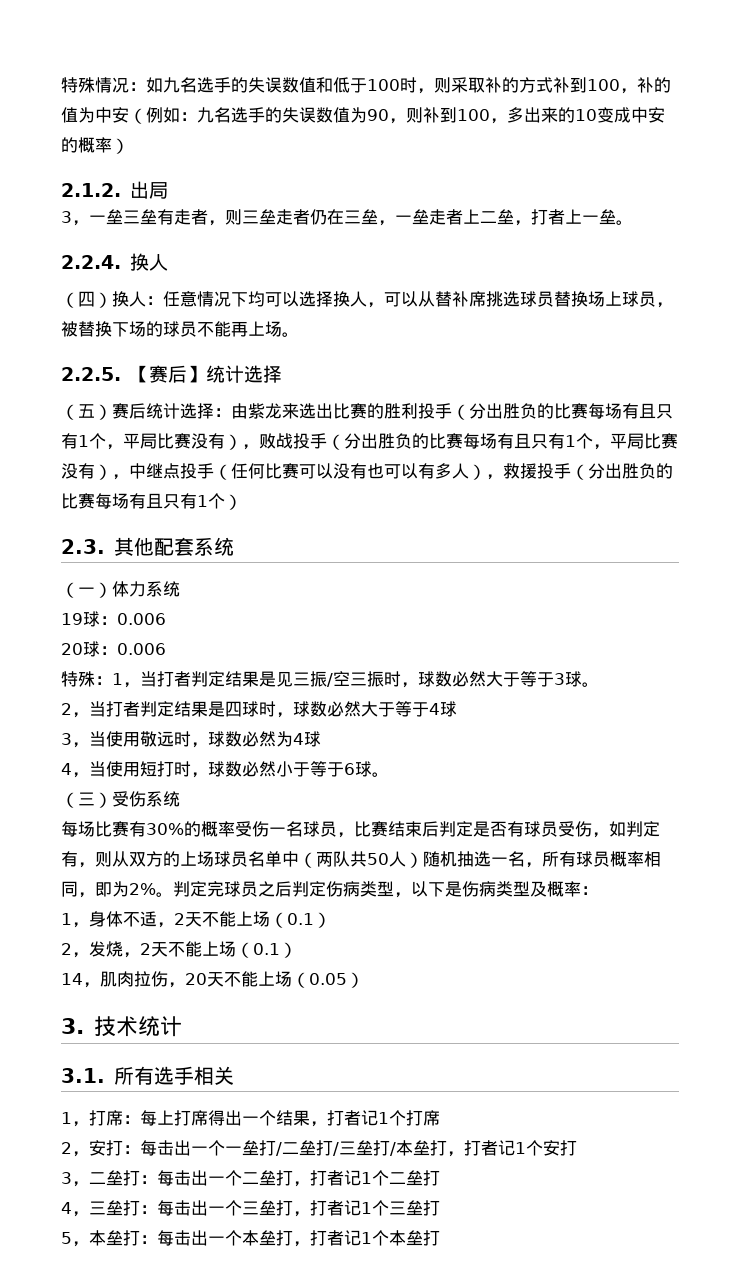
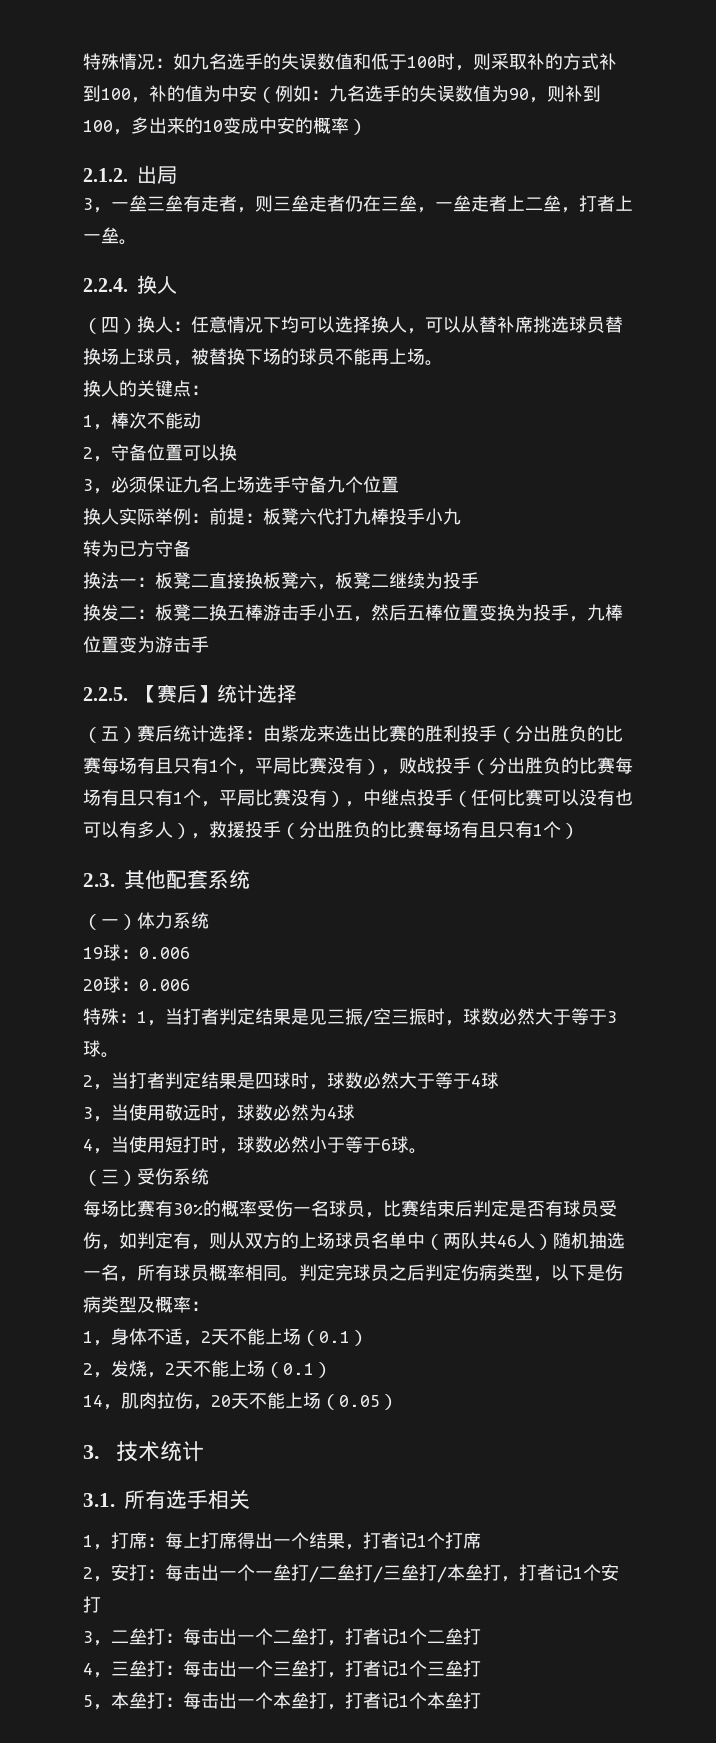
+ 换人的关键点：
+ 1，棒次不能动
+ 2，守备位置可以换
+ 3，必须保证九名上场选手守备九个位置
+ 换人实际举例：前提：板凳六代打九棒投手小九
+ 转为已方守备
+ 换法一：板凳二直接换板凳六，板凳二继续为投手
+ 换发二：板凳二换五棒游击手小五，然后五棒位置变换为投手，九棒位置变为游击手
- 每场比赛有30%的概率受伤一名球员，比赛结束后判定是否有球员受伤，如判定有，则从双方的上场球员名单中（两队共50人）随机抽选一名，所有球员概率相同，即为2%。
+ 每场比赛有30%的概率受伤一名球员，比赛结束后判定是否有球员受伤，如判定有，则从双方的上场球员名单中（两队共46人）随机抽选一名，所有球员概率相同。

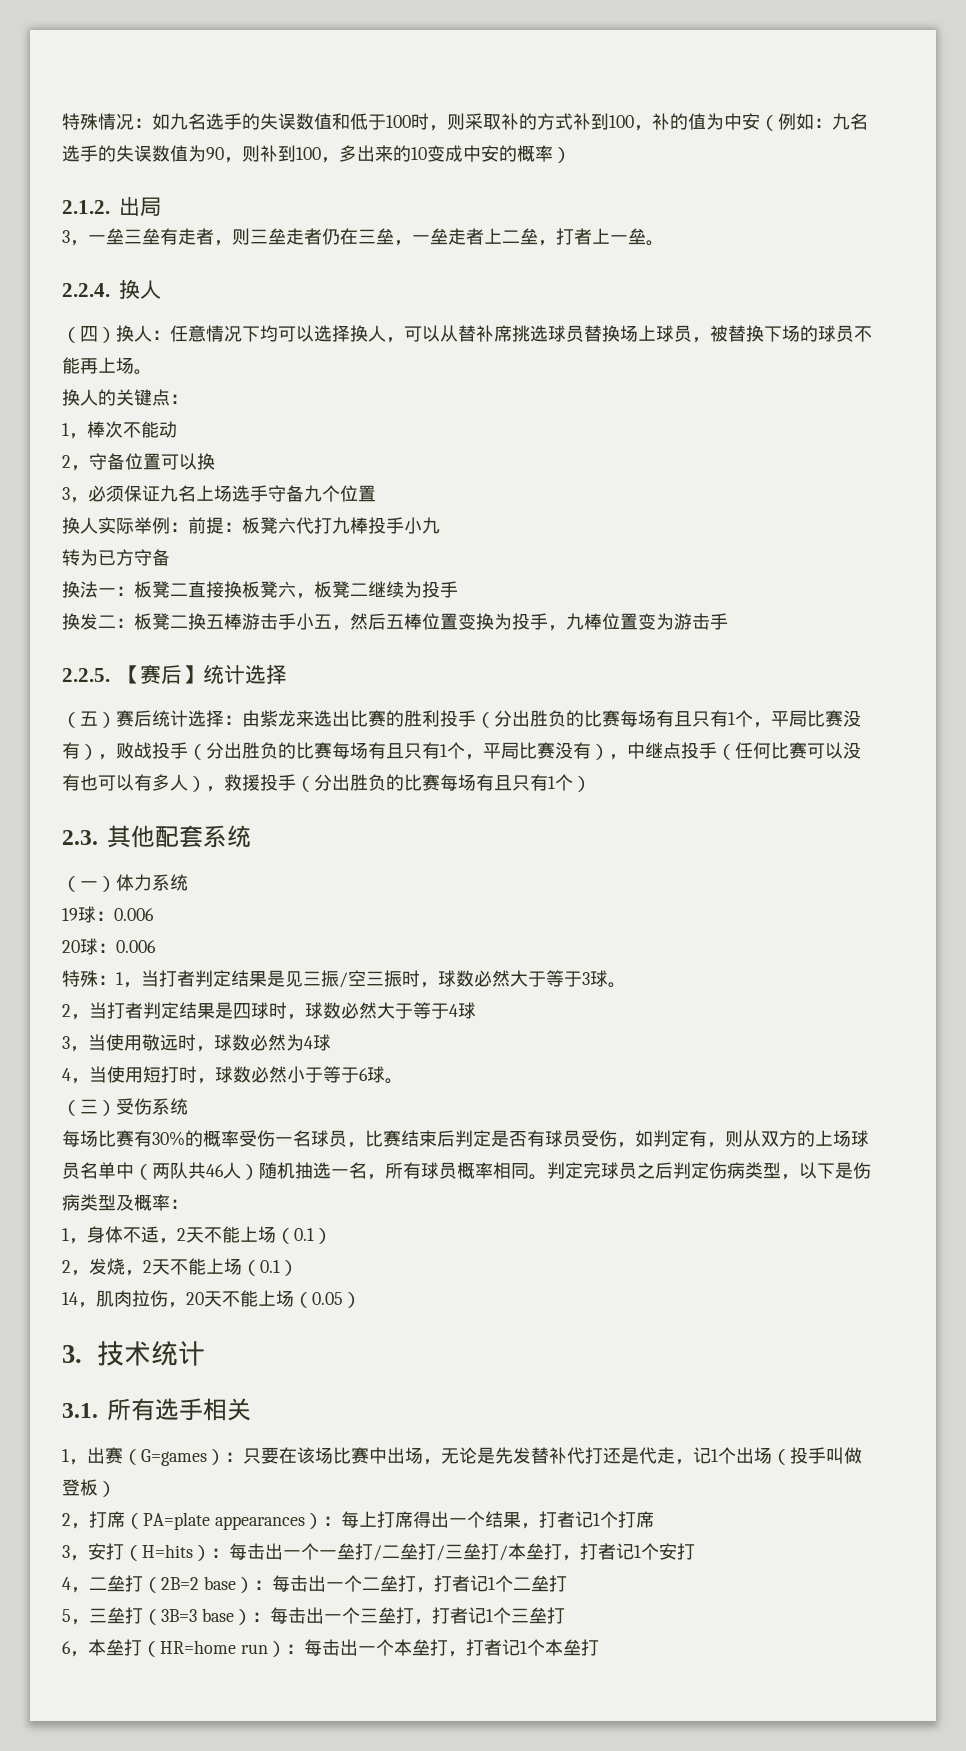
- 1，打席：每上打席得出一个结果，打者记1个打席
+ 1，出赛（G=games）：只要在该场比赛中出场，无论是先发替补代打还是代走，记1个出场（投手叫做登板）
+ 2，打席（PA=plate appearances）：每上打席得出一个结果，打者记1个打席
- 2，安打：每击出一个一垒打/二垒打/三垒打/本垒打，打者记1个安打
+ 3，安打（H=hits）：每击出一个一垒打/二垒打/三垒打/本垒打，打者记1个安打
- 3，二垒打：每击出一个二垒打，打者记1个二垒打
+ 4，二垒打（2B=2 base）：每击出一个二垒打，打者记1个二垒打
- 4，三垒打：每击出一个三垒打，打者记1个三垒打
+ 5，三垒打（3B=3 base）：每击出一个三垒打，打者记1个三垒打
- 5，本垒打：每击出一个本垒打，打者记1个本垒打
+ 6，本垒打（HR=home run）：每击出一个本垒打，打者记1个本垒打

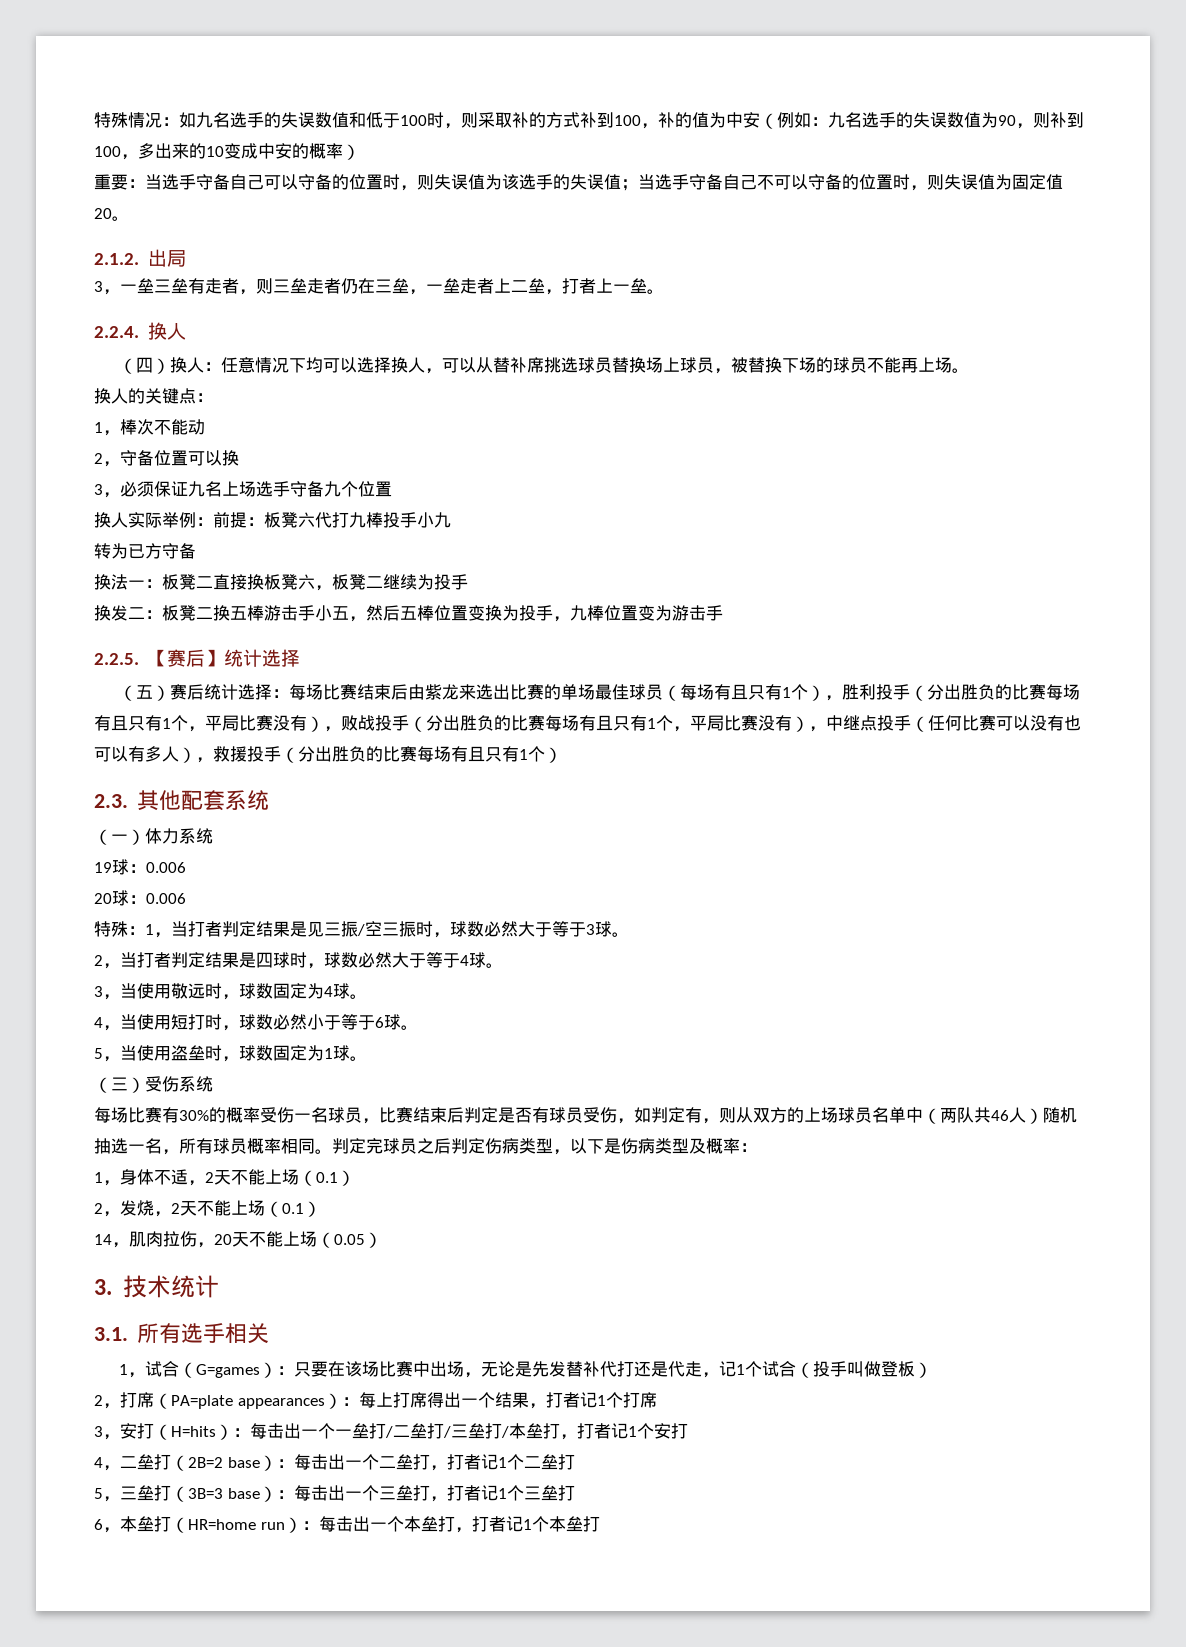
+ 重要：当选手守备自己可以守备的位置时，则失误值为该选手的失误值；当选手守备自己不可以守备的位置时，则失误值为固定值20。
- 由紫龙来选出比赛的胜利投手（分出胜负的比赛每场有且只有1个，平局比赛没有），败战投手（分出胜负的比赛每场有且只有1个，平局比赛没有），中继点投手（任何比赛可以没有也可以有多人），救援投手（分出胜负的比赛每场有且只有1个）
+ 每场比赛结束后由紫龙来选出比赛的单场最佳球员（每场有且只有1个），胜利投手（分出胜负的比赛每场有且只有1个，平局比赛没有），败战投手（分出胜负的比赛每场有且只有1个，平局比赛没有），中继点投手（任何比赛可以没有也可以有多人），救援投手（分出胜负的比赛每场有且只有1个）
- 2，当打者判定结果是四球时，球数必然大于等于4球
+ 2，当打者判定结果是四球时，球数必然大于等于4球。
- 3，当使用敬远时，球数必然为4球
+ 3，当使用敬远时，球数固定为4球。
+ 5，当使用盗垒时，球数固定为1球。
- 1，出赛（G=games）：只要在该场比赛中出场，无论是先发替补代打还是代走，记1个出场（投手叫做登板）
+ 1，试合（G=games）：只要在该场比赛中出场，无论是先发替补代打还是代走，记1个试合（投手叫做登板）

